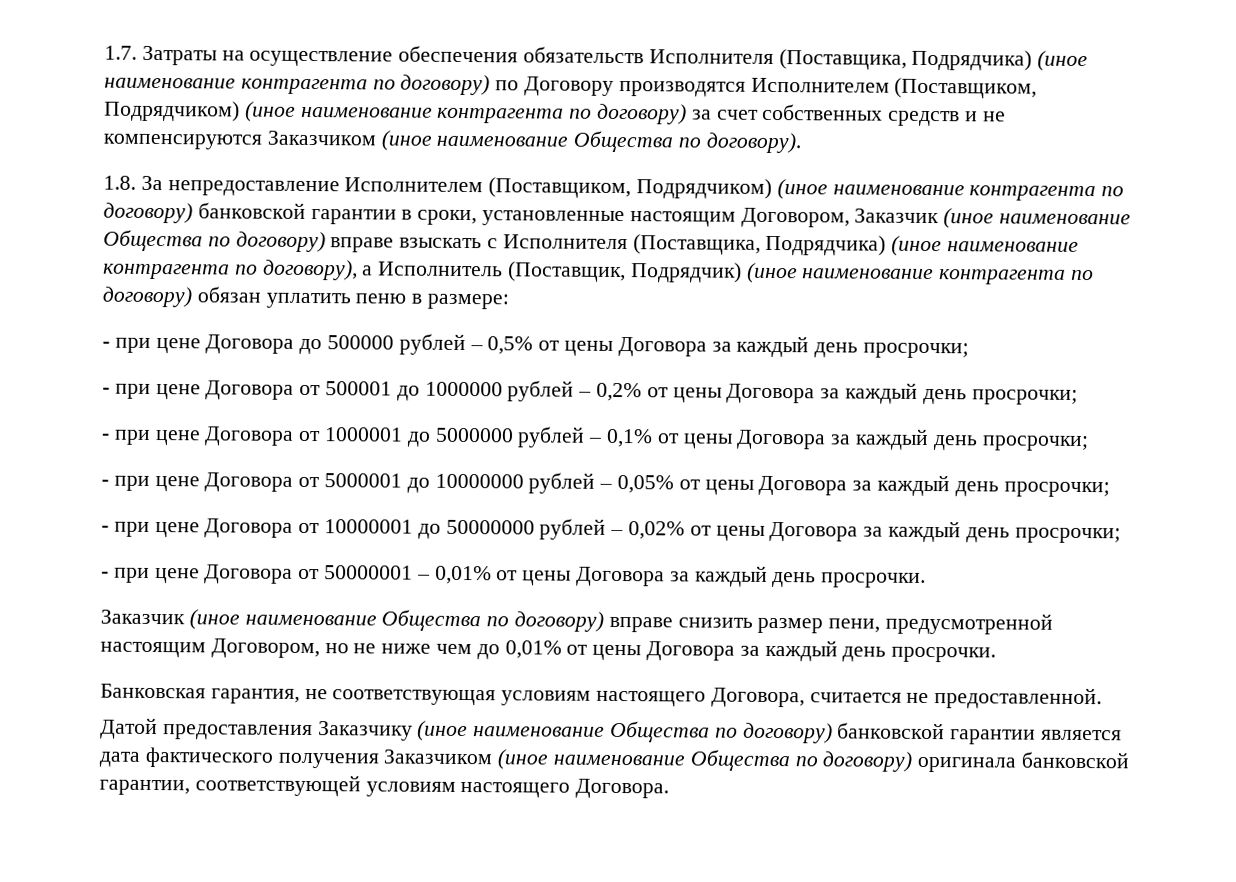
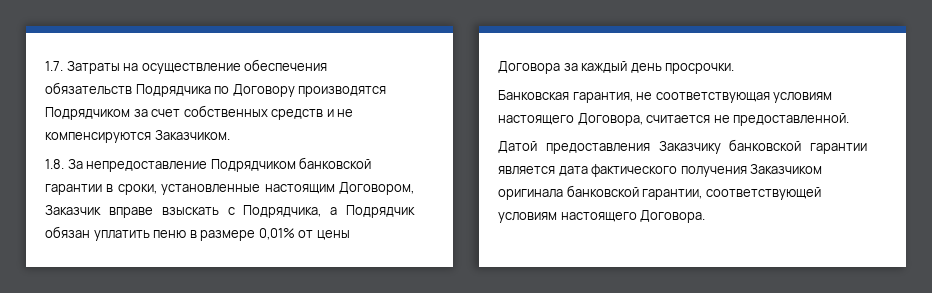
- 1.7. Затраты на осуществление обеспечения обязательств Исполнителя (Поставщика, Подрядчика) (иное наименование контрагента по договору) по Договору производятся Исполнителем (Поставщиком, Подрядчиком) (иное наименование контрагента по договору) за счет собственных средств и не компенсируются Заказчиком (иное наименование Общества по договору).
- 1.8. За непредоставление Исполнителем (Поставщиком, Подрядчиком) (иное наименование контрагента по договору) банковской гарантии в сроки, установленные настоящим Договором, Заказчик (иное наименование Общества по договору) вправе взыскать с Исполнителя (Поставщика, Подрядчика) (иное наименование контрагента по договору), а Исполнитель (Поставщик, Подрядчик) (иное наименование контрагента по договору) обязан уплатить пеню в размере:
- - при цене Договора до 500000 рублей – 0,5% от цены Договора за каждый день просрочки;
- - при цене Договора от 500001 до 1000000 рублей – 0,2% от цены Договора за каждый день просрочки;
- - при цене Договора от 1000001 до 5000000 рублей – 0,1% от цены Договора за каждый день просрочки;
- - при цене Договора от 5000001 до 10000000 рублей – 0,05% от цены Договора за каждый день просрочки;
- - при цене Договора от 10000001 до 50000000 рублей – 0,02% от цены Договора за каждый день просрочки;
- - при цене Договора от 50000001 – 0,01% от цены Договора за каждый день просрочки.
- Заказчик (иное наименование Общества по договору) вправе снизить размер пени, предусмотренной настоящим Договором, но не ниже чем до 0,01% от цены Договора за каждый день просрочки.
+ 1.7. Затраты на осуществление обеспечения обязательств Подрядчика по Договору производятся Подрядчиком за счет собственных средств и не компенсируются Заказчиком.
+ 1.8. За непредоставление Подрядчиком банковской гарантии в сроки, установленные настоящим Договором, Заказчик вправе взыскать с Подрядчика, а Подрядчик обязан уплатить пеню в размере 0,01% от цены Договора за каждый день просрочки.
- Датой предоставления Заказчику (иное наименование Общества по договору) банковской гарантии является дата фактического получения Заказчиком (иное наименование Общества по договору) оригинала банковской гарантии, соответствующей условиям настоящего Договора.
+ Датой предоставления Заказчику банковской гарантии является дата фактического получения Заказчиком оригинала банковской гарантии, соответствующей условиям настоящего Договора.

